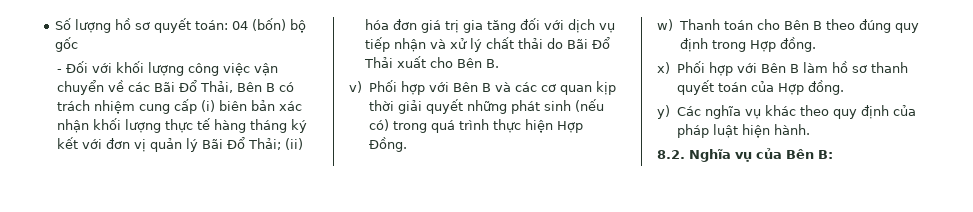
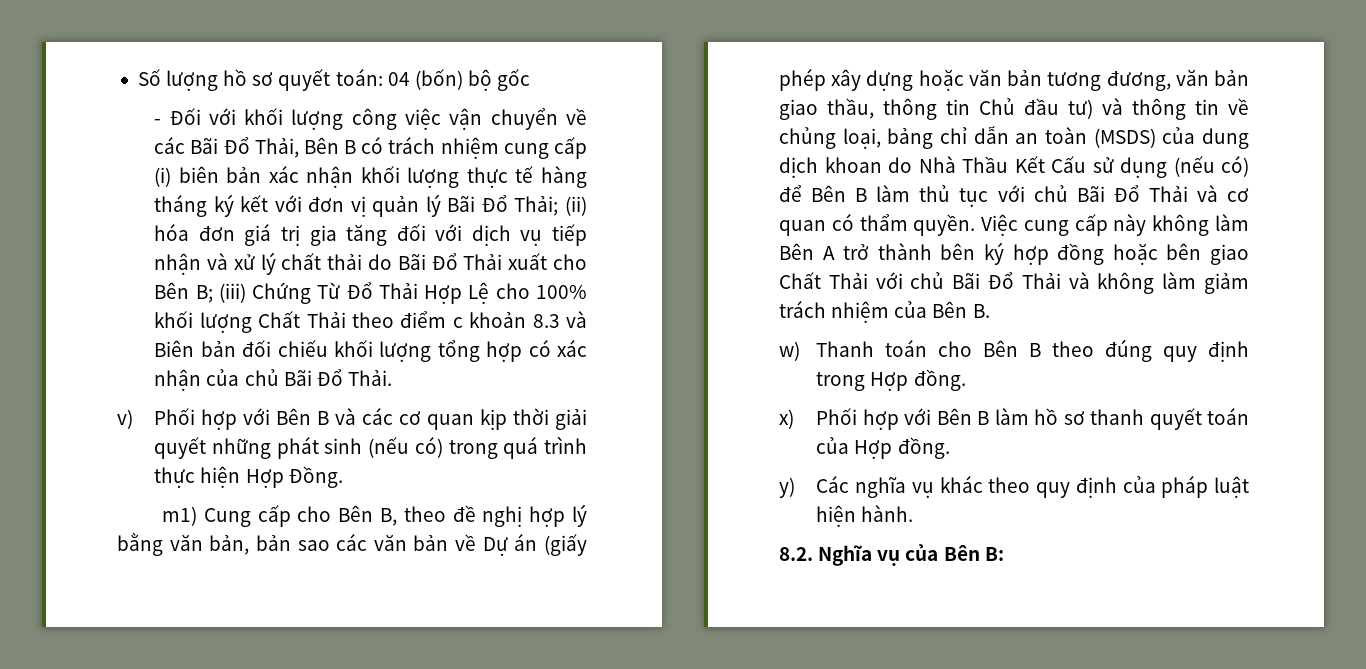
- (ii) hóa đơn giá trị gia tăng đối với dịch vụ tiếp nhận và xử lý chất thải do Bãi Đổ Thải xuất cho Bên B.
+ (ii) hóa đơn giá trị gia tăng đối với dịch vụ tiếp nhận và xử lý chất thải do Bãi Đổ Thải xuất cho Bên B; (iii) Chứng Từ Đổ Thải Hợp Lệ cho 100% khối lượng Chất Thải theo điểm c khoản 8.3 và Biên bản đối chiếu khối lượng tổng hợp có xác nhận của chủ Bãi Đổ Thải.
+ m1) Cung cấp cho Bên B, theo đề nghị hợp lý bằng văn bản, bản sao các văn bản về Dự án (giấy phép xây dựng hoặc văn bản tương đương, văn bản giao thầu, thông tin Chủ đầu tư) và thông tin về chủng loại, bảng chỉ dẫn an toàn (MSDS) của dung dịch khoan do Nhà Thầu Kết Cấu sử dụng (nếu có) để Bên B làm thủ tục với chủ Bãi Đổ Thải và cơ quan có thẩm quyền. Việc cung cấp này không làm Bên A trở thành bên ký hợp đồng hoặc bên giao Chất Thải với chủ Bãi Đổ Thải và không làm giảm trách nhiệm của Bên B.

